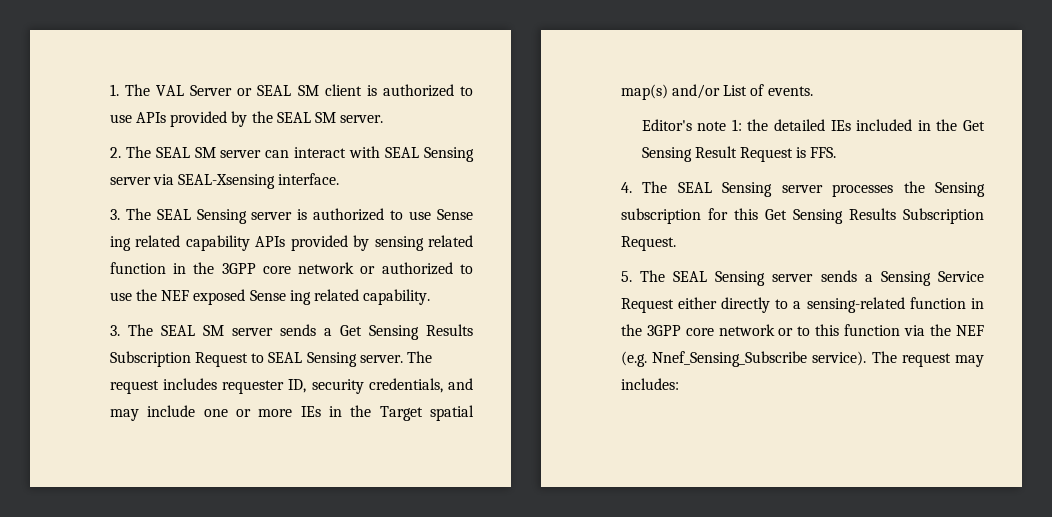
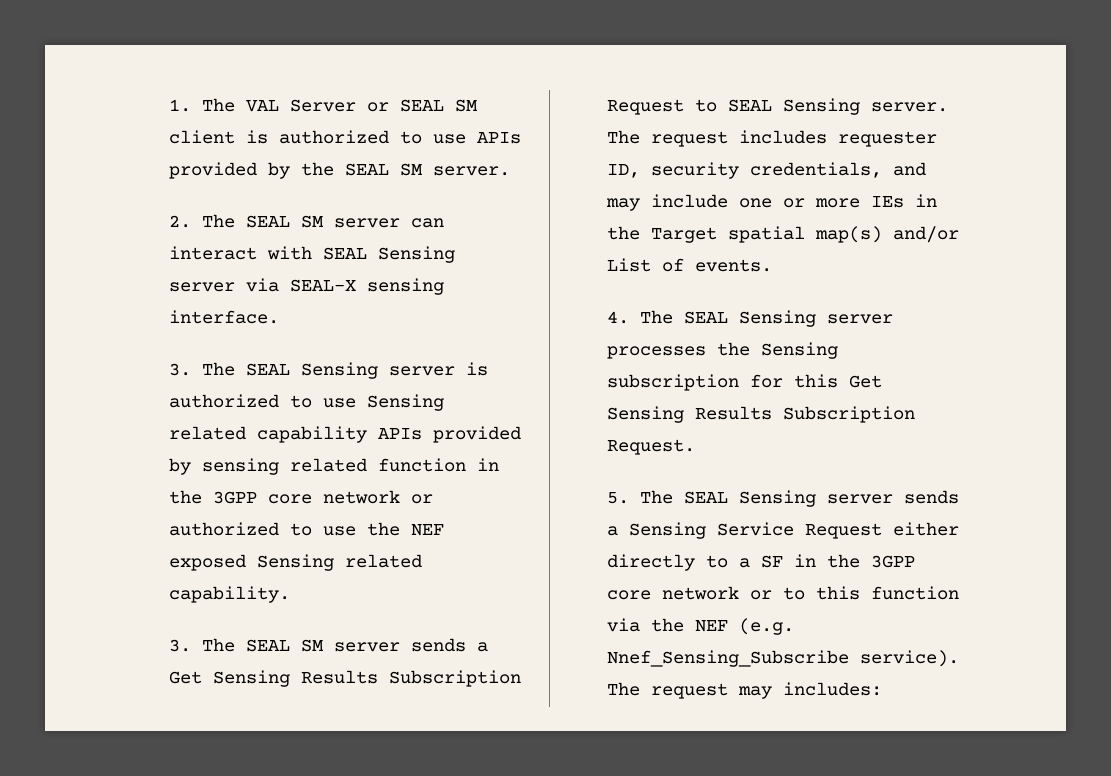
- 2. The SEAL SM server can interact with SEAL Sensing server via SEAL-Xsensing interface.
+ 2. The SEAL SM server can interact with SEAL Sensing server via SEAL-X sensing interface.
- 3. The SEAL Sensing server is authorized to use Sense ing related capability APIs provided by sensing related function in the 3GPP core network or authorized to use the NEF exposed Sense ing related capability.
+ 3. The SEAL Sensing server is authorized to use Sensing related capability APIs provided by sensing related function in the 3GPP core network or authorized to use the NEF exposed Sensing related capability.
- Editor's note 1: the detailed IEs included in the Get Sensing Result Request is FFS.
- 5. The SEAL Sensing server sends a Sensing Service Request either directly to a sensing-related function in the 3GPP core network or to this function via the NEF (e.g. Nnef_Sensing_Subscribe service).
+ 5. The SEAL Sensing server sends a Sensing Service Request either directly to a SF in the 3GPP core network or to this function via the NEF (e.g. Nnef_Sensing_Subscribe service).

